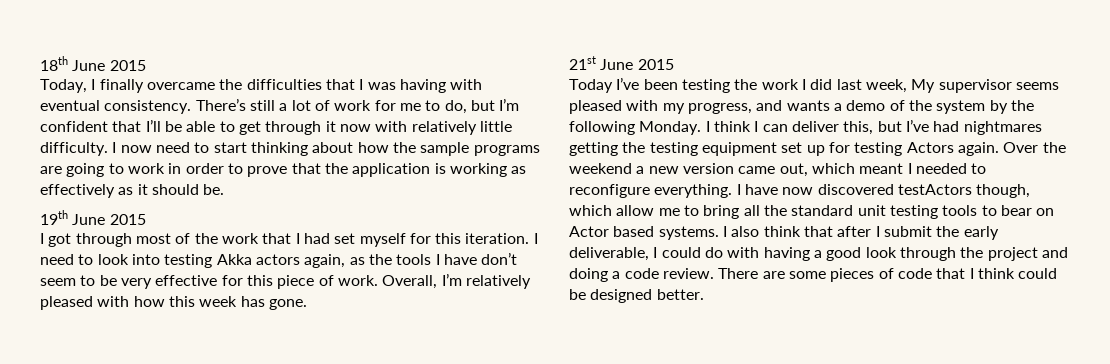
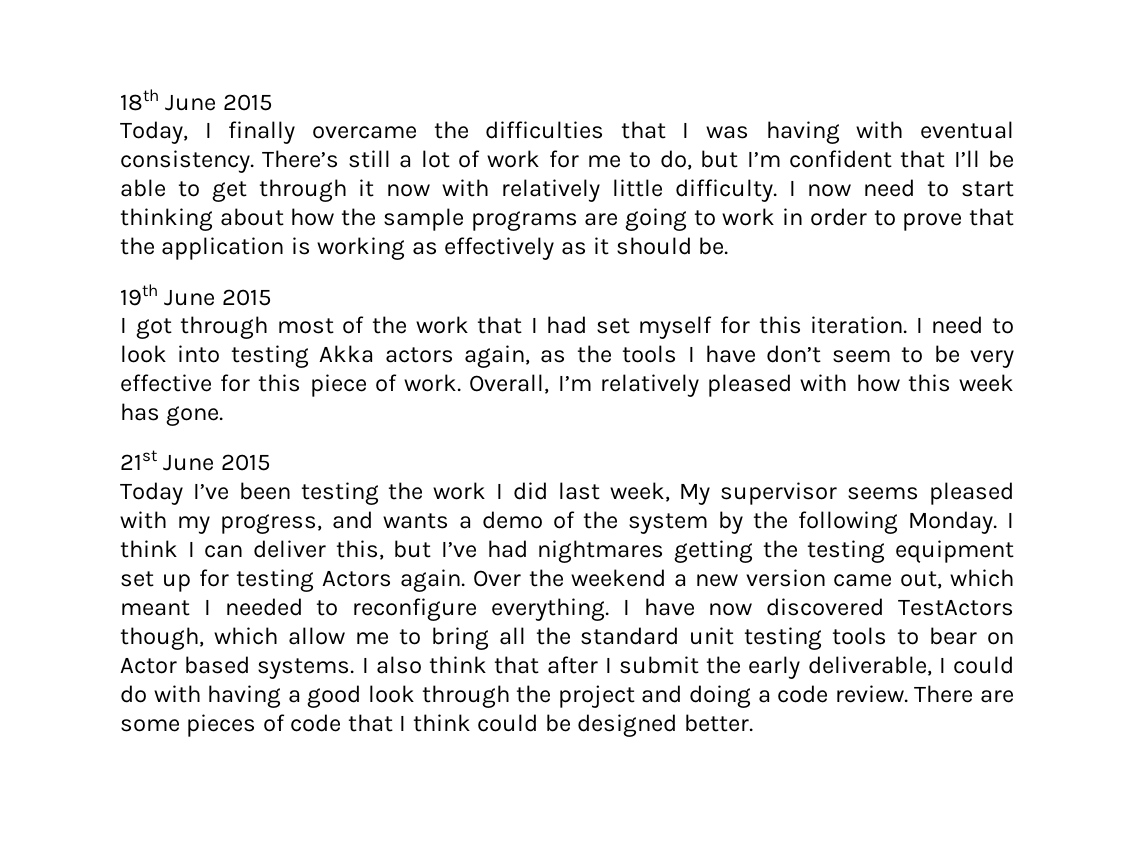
- I have now discovered testActors though, which allow me to bring all the standard unit testing tools to bear on Actor based systems.
+ I have now discovered TestActors though, which allow me to bring all the standard unit testing tools to bear on Actor based systems.

